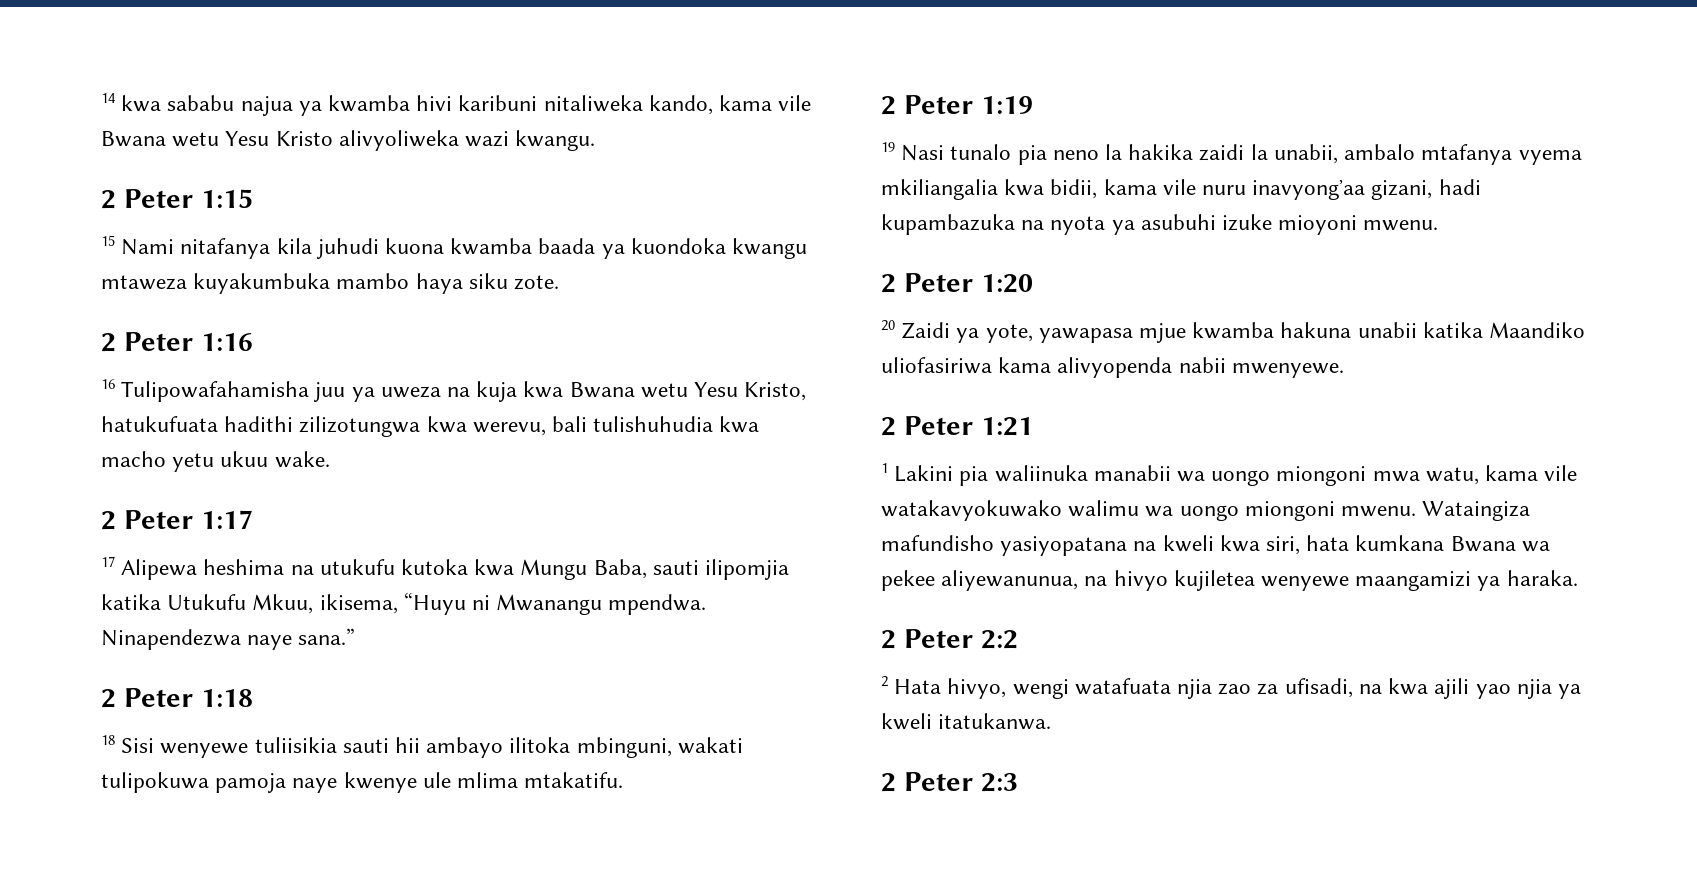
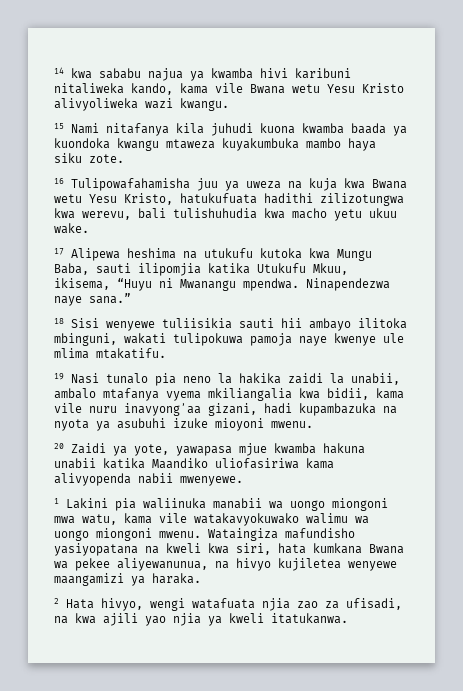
- 2 Peter 1:15
- 2 Peter 1:16
- 2 Peter 1:17
- 2 Peter 1:18
- 2 Peter 1:19
- 2 Peter 1:20
- 2 Peter 1:21
- 2 Peter 2:2
- 2 Peter 2:3

